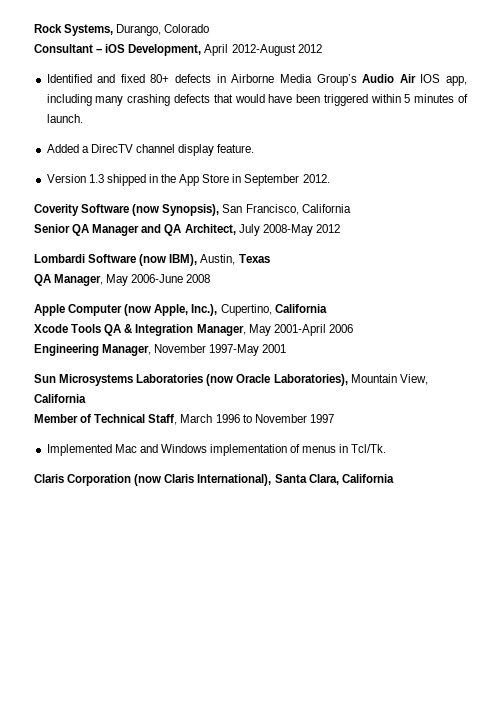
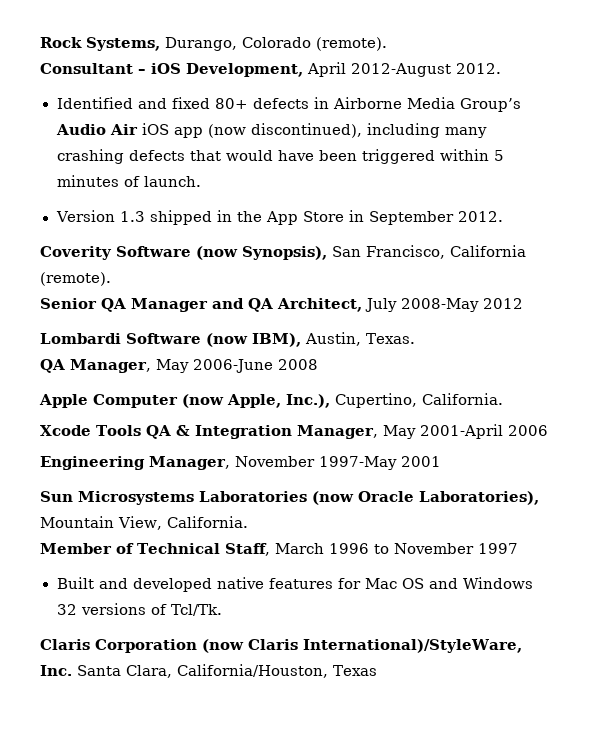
- Rock Systems, Durango, Colorado
+ Rock Systems, Durango, Colorado (remote).
- Consultant – iOS Development, April 2012-August 2012
+ Consultant – iOS Development, April 2012-August 2012.
- Identified and fixed 80+ defects in Airborne Media Group’s Audio Air IOS app, including many crashing defects that would have been triggered within 5 minutes of launch.
+ Identified and fixed 80+ defects in Airborne Media Group’s Audio Air iOS app (now discontinued), including many crashing defects that would have been triggered within 5 minutes of launch.
- Added a DirecTV channel display feature.
- Coverity Software (now Synopsis), San Francisco, California
+ Coverity Software (now Synopsis), San Francisco, California (remote).
- Lombardi Software (now IBM), Austin, Texas
+ Lombardi Software (now IBM), Austin, Texas.
- Apple Computer (now Apple, Inc.), Cupertino, California
+ Apple Computer (now Apple, Inc.), Cupertino, California.
- Sun Microsystems Laboratories (now Oracle Laboratories), Mountain View, California
+ Sun Microsystems Laboratories (now Oracle Laboratories), Mountain View, California.
- Implemented Mac and Windows implementation of menus in Tcl/Tk.
+ Built and developed native features for Mac OS and Windows 32 versions of Tcl/Tk.
- Claris Corporation (now Claris International), Santa Clara, California
+ Claris Corporation (now Claris International)/StyleWare, Inc. Santa Clara, California/Houston, Texas

